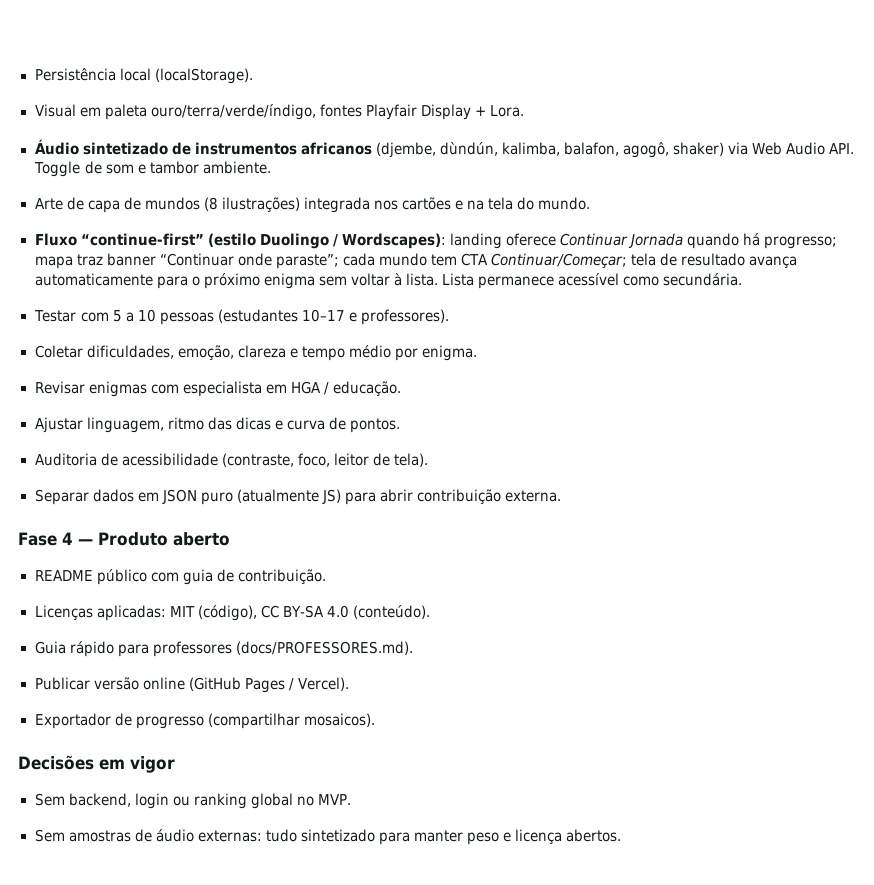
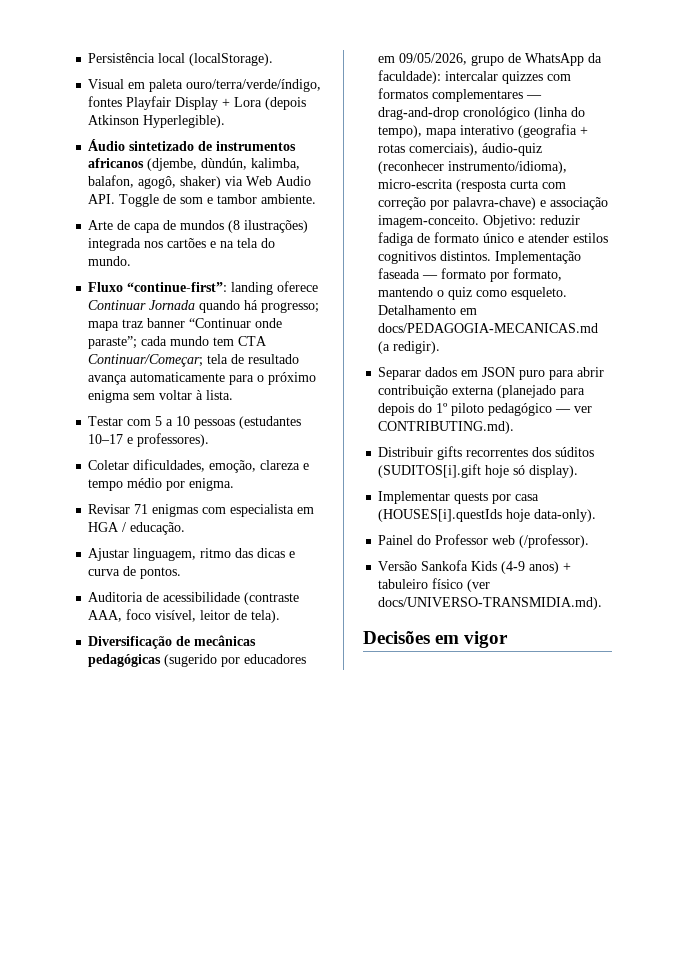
- Visual em paleta ouro/terra/verde/índigo, fontes Playfair Display + Lora.
+ Visual em paleta ouro/terra/verde/índigo, fontes Playfair Display + Lora (depois Atkinson Hyperlegible).
- Fluxo “continue-first” (estilo Duolingo / Wordscapes): landing oferece Continuar Jornada quando há progresso; mapa traz banner “Continuar onde paraste”; cada mundo tem CTA Continuar/Começar; tela de resultado avança automaticamente para o próximo enigma sem voltar à lista. Lista permanece acessível como secundária.
+ Fluxo “continue-first”: landing oferece Continuar Jornada quando há progresso; mapa traz banner “Continuar onde paraste”; cada mundo tem CTA Continuar/Começar; tela de resultado avança automaticamente para o próximo enigma sem voltar à lista.
- Revisar enigmas com especialista em HGA / educação.
+ Revisar 71 enigmas com especialista em HGA / educação.
- Auditoria de acessibilidade (contraste, foco, leitor de tela).
+ Auditoria de acessibilidade (contraste AAA, foco visível, leitor de tela).
+ Diversificação de mecânicas pedagógicas (sugerido por educadores em 09/05/2026, grupo de WhatsApp da faculdade): intercalar quizzes com formatos complementares — drag-and-drop cronológico (linha do tempo), mapa interativo (geografia + rotas comerciais), áudio-quiz (reconhecer instrumento/idioma), micro-escrita (resposta curta com correção por palavra-chave) e associação imagem-conceito. Objetivo: reduzir fadiga de formato único e atender estilos cognitivos distintos. Implementação faseada — formato por formato, mantendo o quiz como esqueleto. Detalhamento em docs/PEDAGOGIA-MECANICAS.md (a redigir).
- Separar dados em JSON puro (atualmente JS) para abrir contribuição externa.
- Fase 4 — Produto aberto
- README público com guia de contribuição.
- Licenças aplicadas: MIT (código), CC BY-SA 4.0 (conteúdo).
- Guia rápido para professores (docs/PROFESSORES.md).
- Publicar versão online (GitHub Pages / Vercel).
- Exportador de progresso (compartilhar mosaicos).
+ Separar dados em JSON puro para abrir contribuição externa (planejado para depois do 1º piloto pedagógico — ver CONTRIBUTING.md).
+ Distribuir gifts recorrentes dos súditos (SUDITOS[i].gift hoje só display).
+ Implementar quests por casa (HOUSES[i].questIds hoje data-only).
+ Painel do Professor web (/professor).
+ Versão Sankofa Kids (4-9 anos) + tabuleiro físico (ver docs/UNIVERSO-TRANSMIDIA.md).
  Decisões em vigor
- Sem backend, login ou ranking global no MVP.
- Sem amostras de áudio externas: tudo sintetizado para manter peso e licença abertos.

